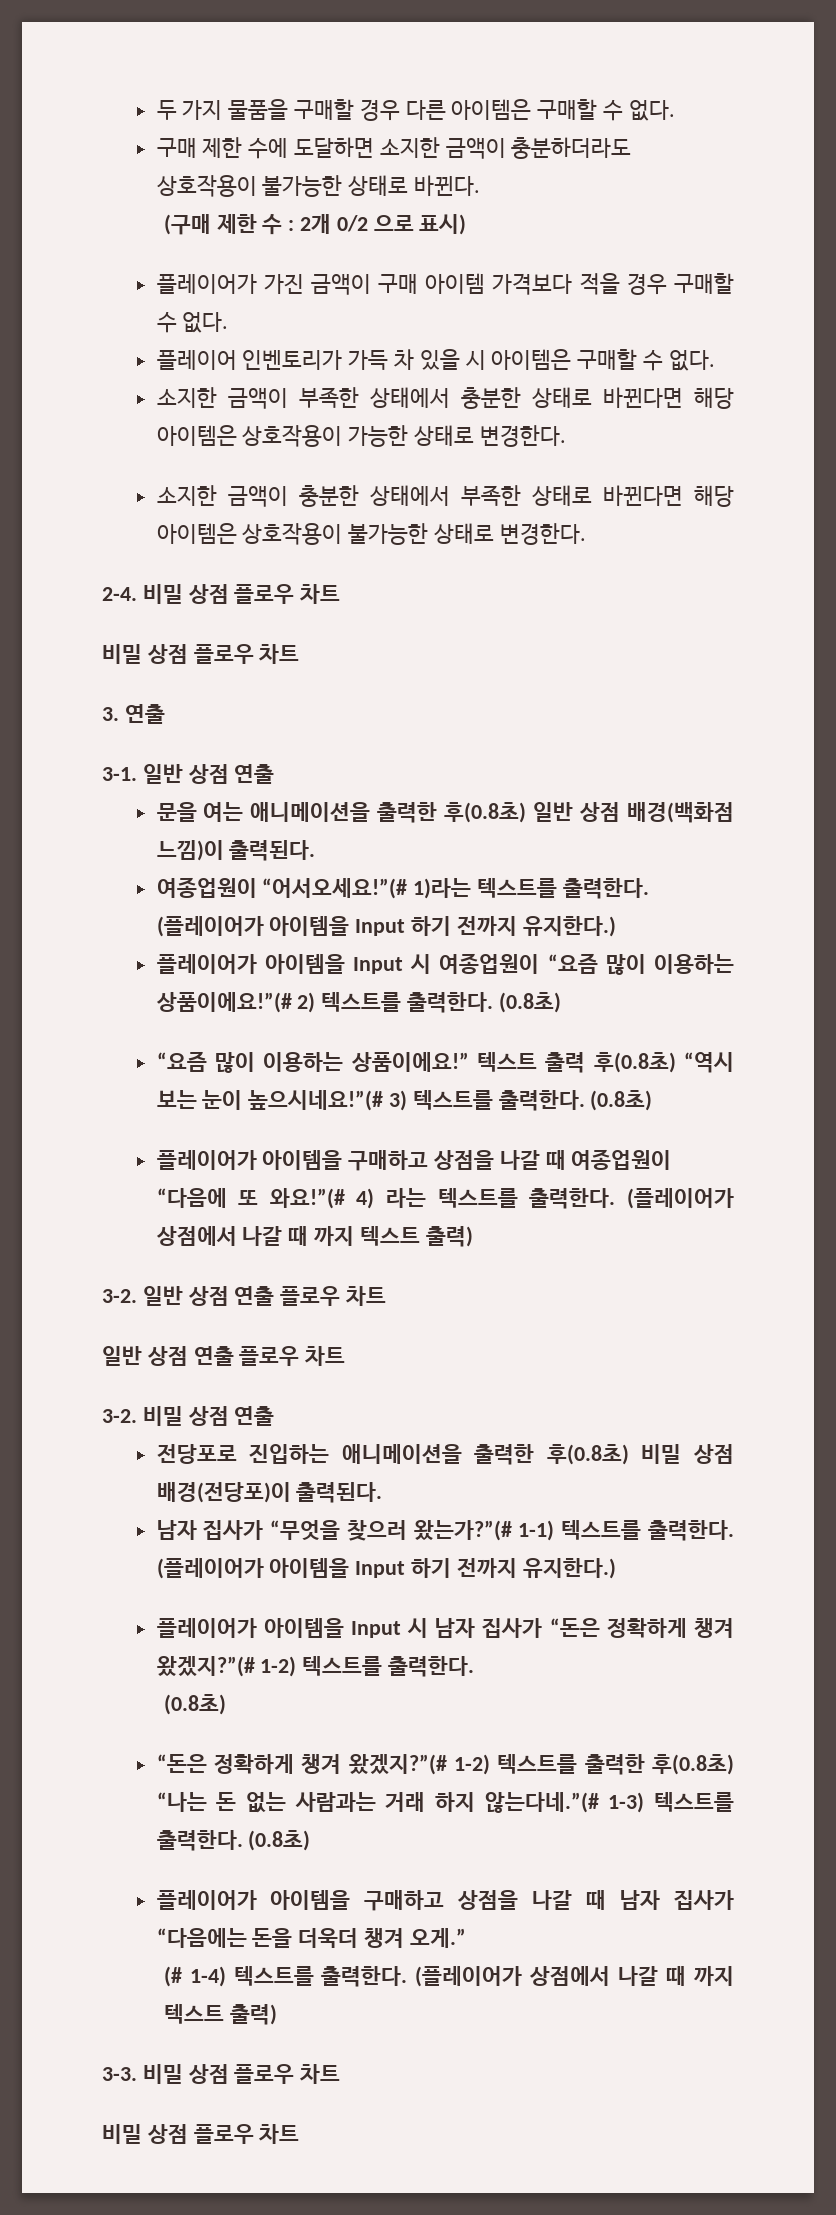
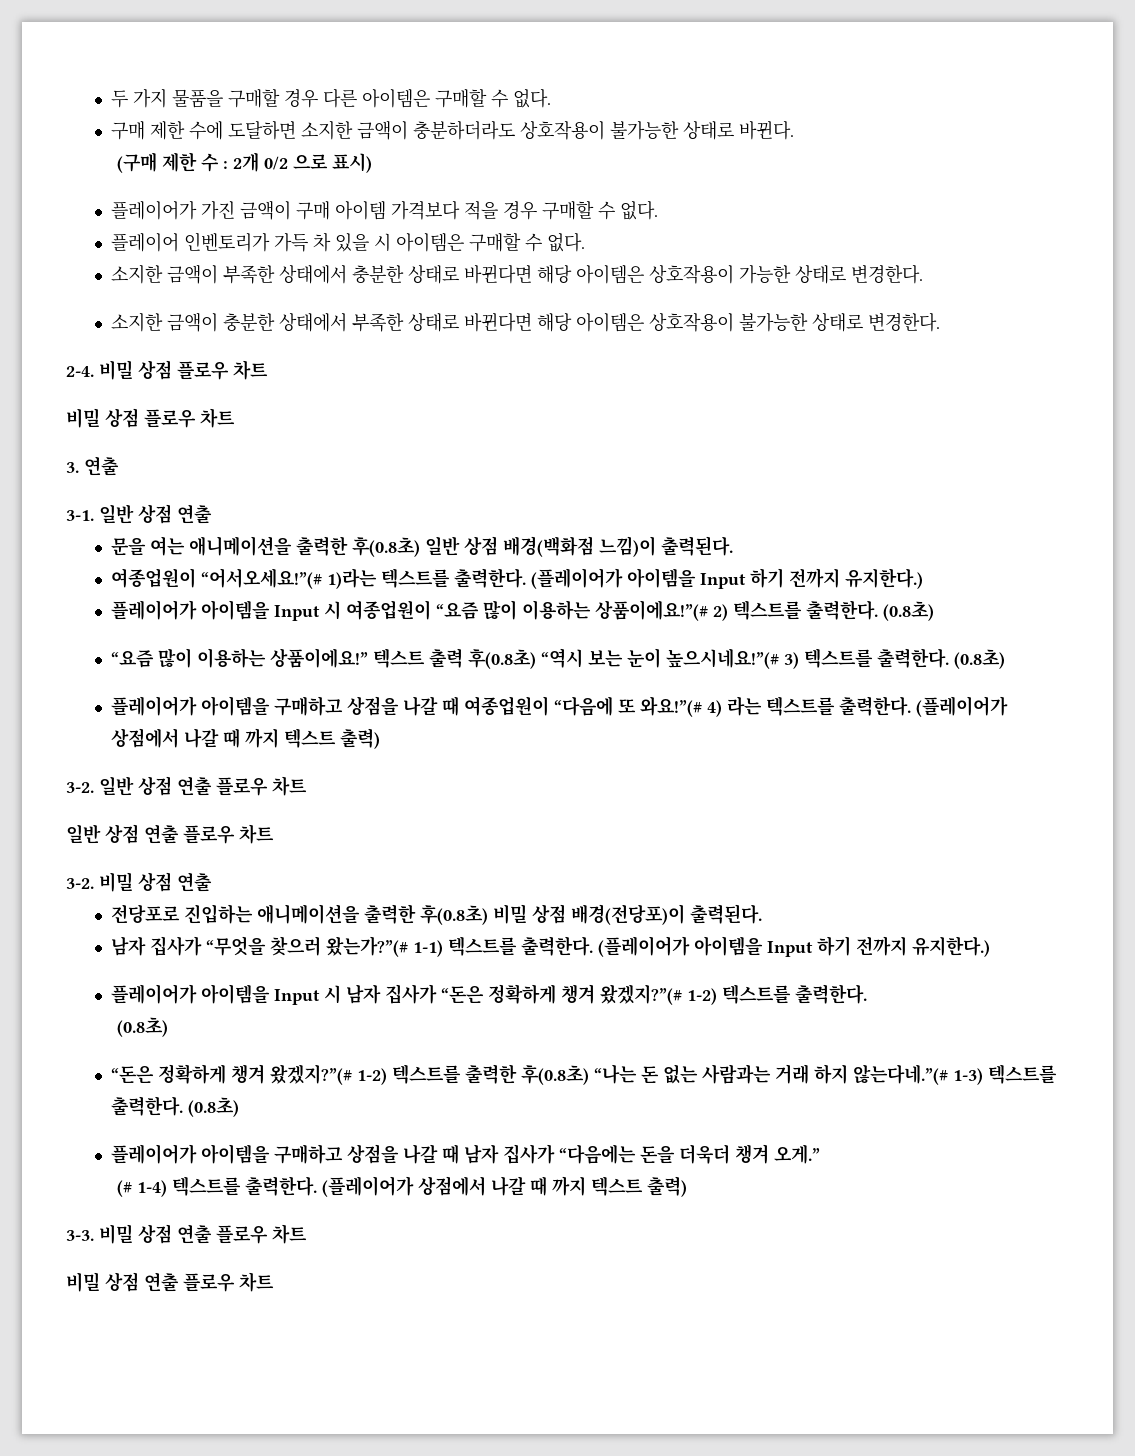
- 3-3. 비밀 상점 플로우 차트
- 비밀 상점 플로우 차트
+ 3-3. 비밀 상점 연출 플로우 차트
+ 비밀 상점 연출 플로우 차트

